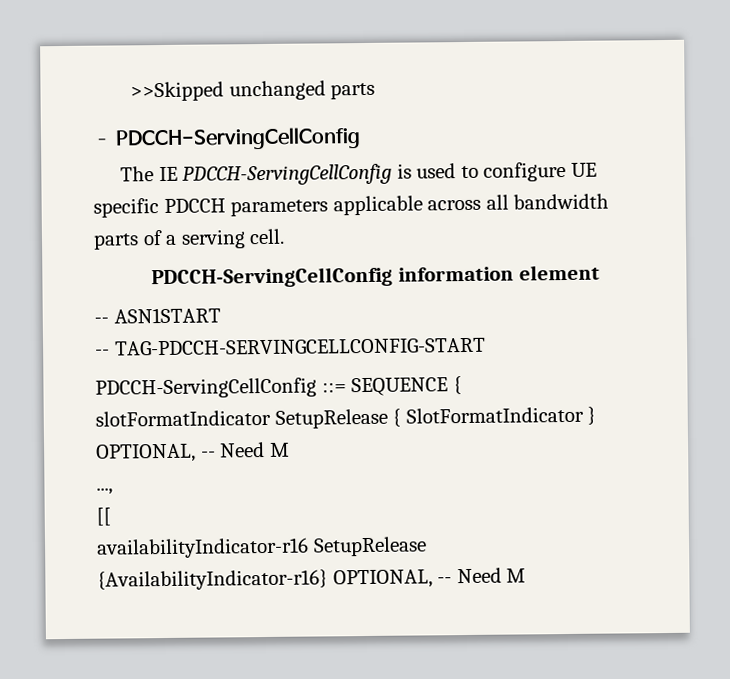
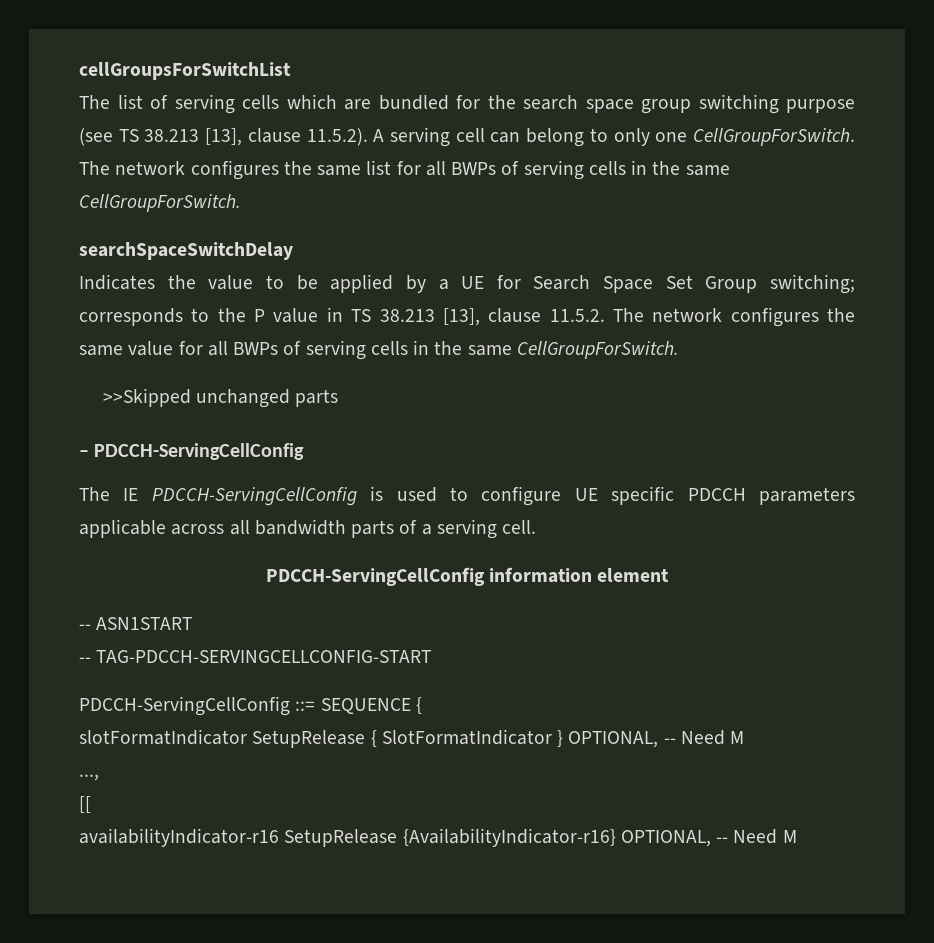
+ cellGroupsForSwitchList
+ The list of serving cells which are bundled for the search space group switching purpose (see TS 38.213 [13], clause 11.5.2). A serving cell can belong to only one CellGroupForSwitch. The network configures the same list for all BWPs of serving cells in the same CellGroupForSwitch.
+ searchSpaceSwitchDelay
+ Indicates the value to be applied by a UE for Search Space Set Group switching; corresponds to the P value in TS 38.213 [13], clause 11.5.2. The network configures the same value for all BWPs of serving cells in the same CellGroupForSwitch.

